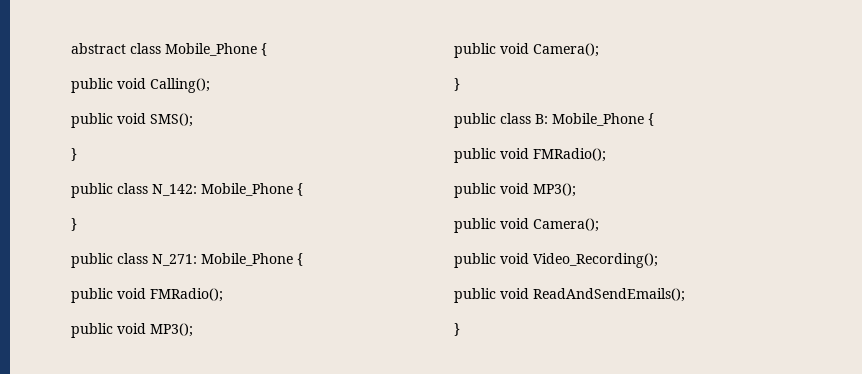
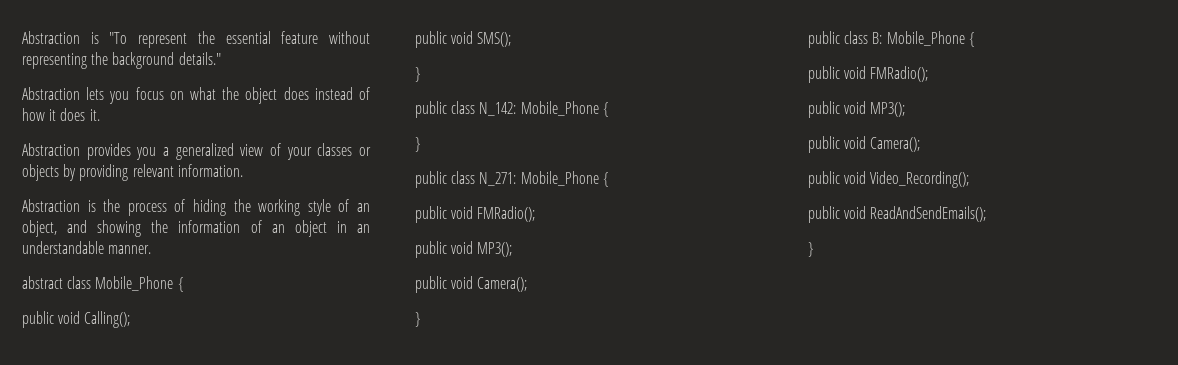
+ Abstraction is "To represent the essential feature without representing the background details."
+ Abstraction lets you focus on what the object does instead of how it does it.
+ Abstraction provides you a generalized view of your classes or objects by providing relevant information.
+ Abstraction is the process of hiding the working style of an object, and showing the information of an object in an understandable manner.

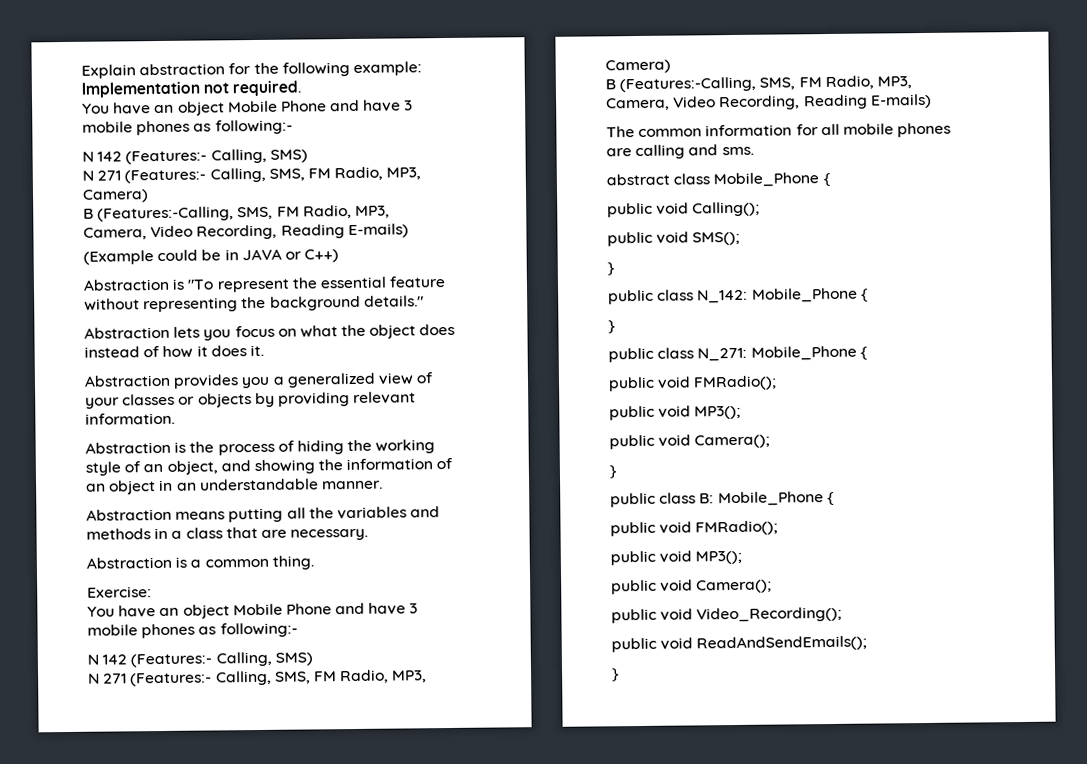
+ Explain abstraction for the following example: Implementation not required.
+ You have an object Mobile Phone and have 3 mobile phones as following:-
+ N 142 (Features:- Calling, SMS)
+ N 271 (Features:- Calling, SMS, FM Radio, MP3, Camera)
+ B (Features:-Calling, SMS, FM Radio, MP3, Camera, Video Recording, Reading E-mails)
+ (Example could be in JAVA or C++)
+ Abstraction means putting all the variables and methods in a class that are necessary.
+ Abstraction is a common thing.
+ Exercise:
+ You have an object Mobile Phone and have 3 mobile phones as following:-
+ N 142 (Features:- Calling, SMS)
+ N 271 (Features:- Calling, SMS, FM Radio, MP3, Camera)
+ B (Features:-Calling, SMS, FM Radio, MP3, Camera, Video Recording, Reading E-mails)
+ The common information for all mobile phones are calling and sms.

